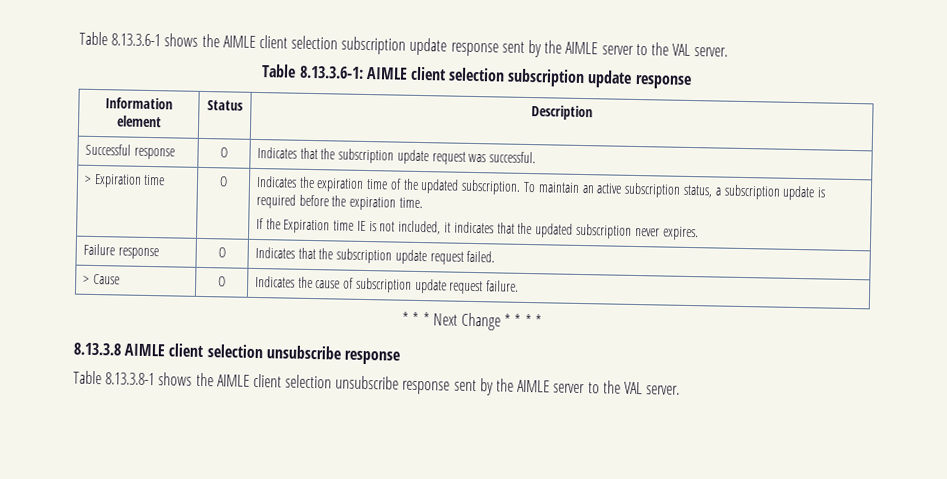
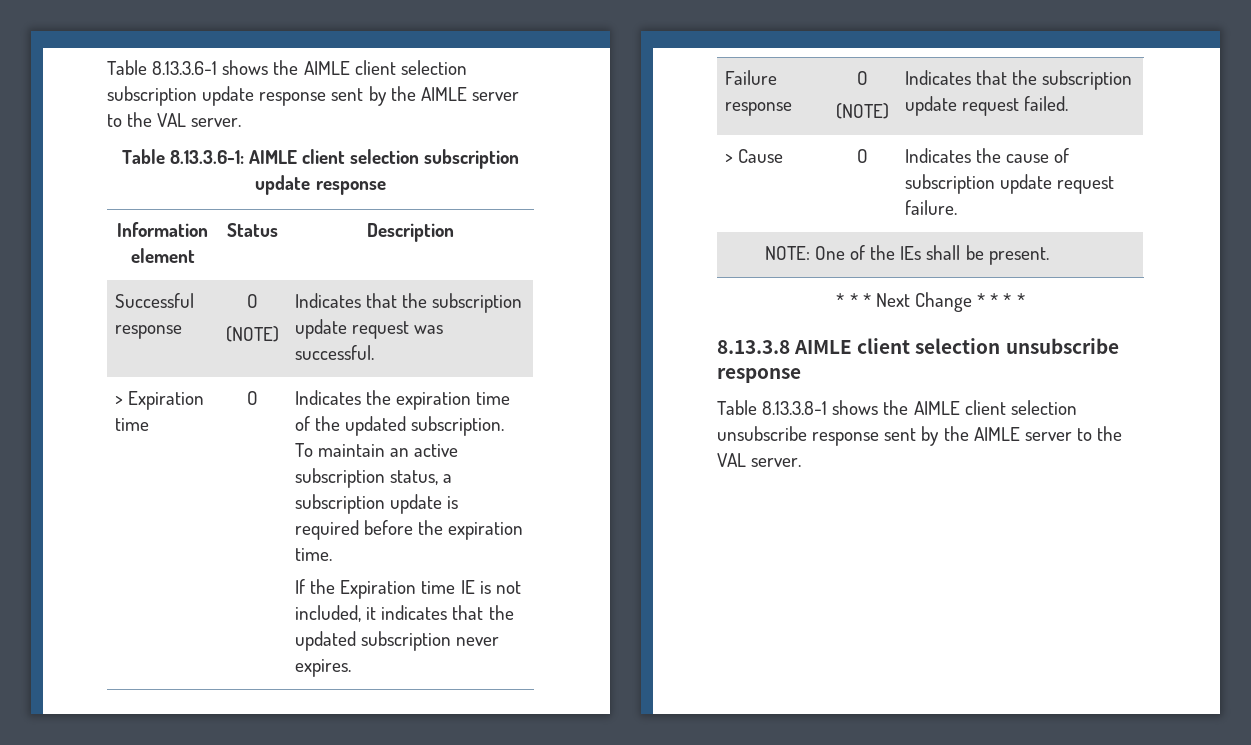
- Successful response | O | Indicates that the subscription update request was successful.
+ Successful response | O
+ (NOTE) | Indicates that the subscription update request was successful.
- Failure response | O | Indicates that the subscription update request failed.
+ Failure response | O
+ (NOTE) | Indicates that the subscription update request failed.
+ NOTE: One of the IEs shall be present.

